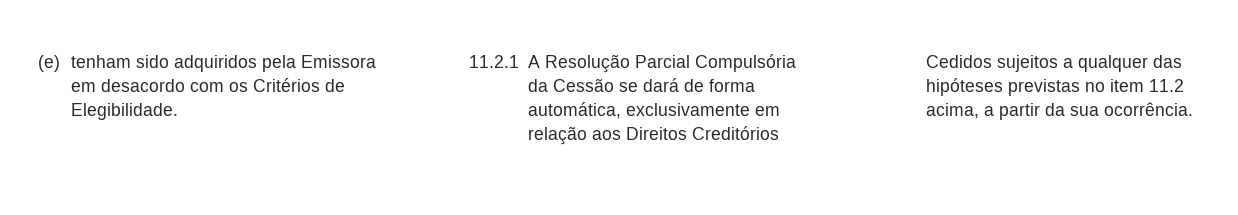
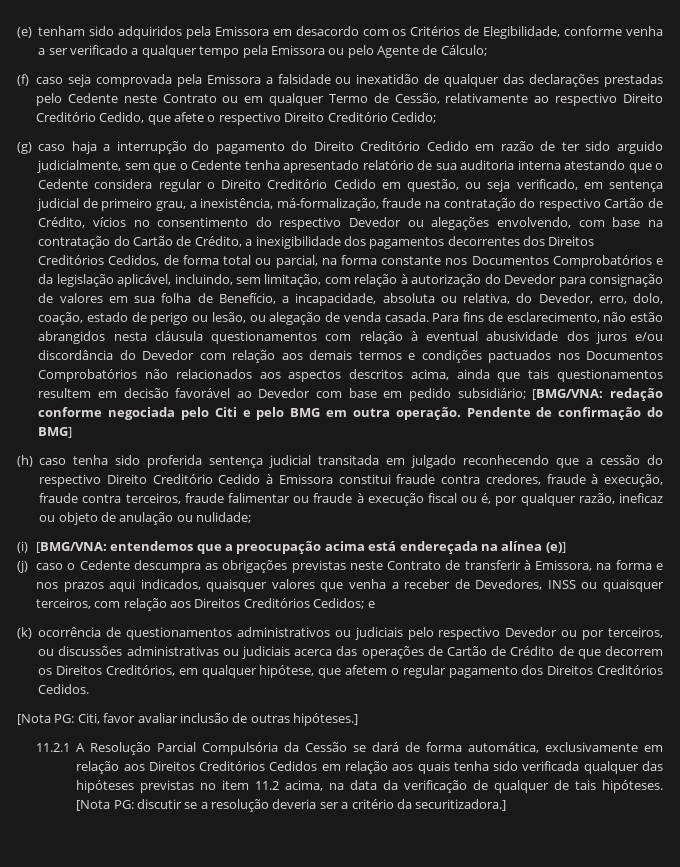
- (e) tenham sido adquiridos pela Emissora em desacordo com os Critérios de Elegibilidade.
+ (e) tenham sido adquiridos pela Emissora em desacordo com os Critérios de Elegibilidade, conforme venha a ser verificado a qualquer tempo pela Emissora ou pelo Agente de Cálculo;
+ (f) caso seja comprovada pela Emissora a falsidade ou inexatidão de qualquer das declarações prestadas pelo Cedente neste Contrato ou em qualquer Termo de Cessão, relativamente ao respectivo Direito Creditório Cedido, que afete o respectivo Direito Creditório Cedido;
+ (g) caso haja a interrupção do pagamento do Direito Creditório Cedido em razão de ter sido arguido judicialmente, sem que o Cedente tenha apresentado relatório de sua auditoria interna atestando que o Cedente considera regular o Direito Creditório Cedido em questão, ou seja verificado, em sentença judicial de primeiro grau, a inexistência, má-formalização, fraude na contratação do respectivo Cartão de Crédito, vícios no consentimento do respectivo Devedor ou alegações envolvendo, com base na contratação do Cartão de Crédito, a inexigibilidade dos pagamentos decorrentes dos Direitos Creditórios Cedidos, de forma total ou parcial, na forma constante nos Documentos Comprobatórios e da legislação aplicável, incluindo, sem limitação, com relação à autorização do Devedor para consignação de valores em sua folha de Benefício, a incapacidade, absoluta ou relativa, do Devedor, erro, dolo, coação, estado de perigo ou lesão, ou alegação de venda casada. Para fins de esclarecimento, não estão abrangidos nesta cláusula questionamentos com relação à eventual abusividade dos juros e/ou discordância do Devedor com relação aos demais termos e condições pactuados nos Documentos Comprobatórios não relacionados aos aspectos descritos acima, ainda que tais questionamentos resultem em decisão favorável ao Devedor com base em pedido subsidiário; [BMG/VNA: redação conforme negociada pelo Citi e pelo BMG em outra operação. Pendente de confirmação do BMG]
+ (h) caso tenha sido proferida sentença judicial transitada em julgado reconhecendo que a cessão do respectivo Direito Creditório Cedido à Emissora constitui fraude contra credores, fraude à execução, fraude contra terceiros, fraude falimentar ou fraude à execução fiscal ou é, por qualquer razão, ineficaz ou objeto de anulação ou nulidade;
+ (i) [BMG/VNA: entendemos que a preocupação acima está endereçada na alínea (e)]
+ (j) caso o Cedente descumpra as obrigações previstas neste Contrato de transferir à Emissora, na forma e nos prazos aqui indicados, quaisquer valores que venha a receber de Devedores, INSS ou quaisquer terceiros, com relação aos Direitos Creditórios Cedidos; e
+ (k) ocorrência de questionamentos administrativos ou judiciais pelo respectivo Devedor ou por terceiros, ou discussões administrativas ou judiciais acerca das operações de Cartão de Crédito de que decorrem os Direitos Creditórios, em qualquer hipótese, que afetem o regular pagamento dos Direitos Creditórios Cedidos.
+ [Nota PG: Citi, favor avaliar inclusão de outras hipóteses.]
- 11.2.1 A Resolução Parcial Compulsória da Cessão se dará de forma automática, exclusivamente em relação aos Direitos Creditórios Cedidos sujeitos a qualquer das hipóteses previstas no item 11.2 acima, a partir da sua ocorrência.
+ 11.2.1 A Resolução Parcial Compulsória da Cessão se dará de forma automática, exclusivamente em relação aos Direitos Creditórios Cedidos em relação aos quais tenha sido verificada qualquer das hipóteses previstas no item 11.2 acima, na data da verificação de qualquer de tais hipóteses. [Nota PG: discutir se a resolução deveria ser a critério da securitizadora.]

